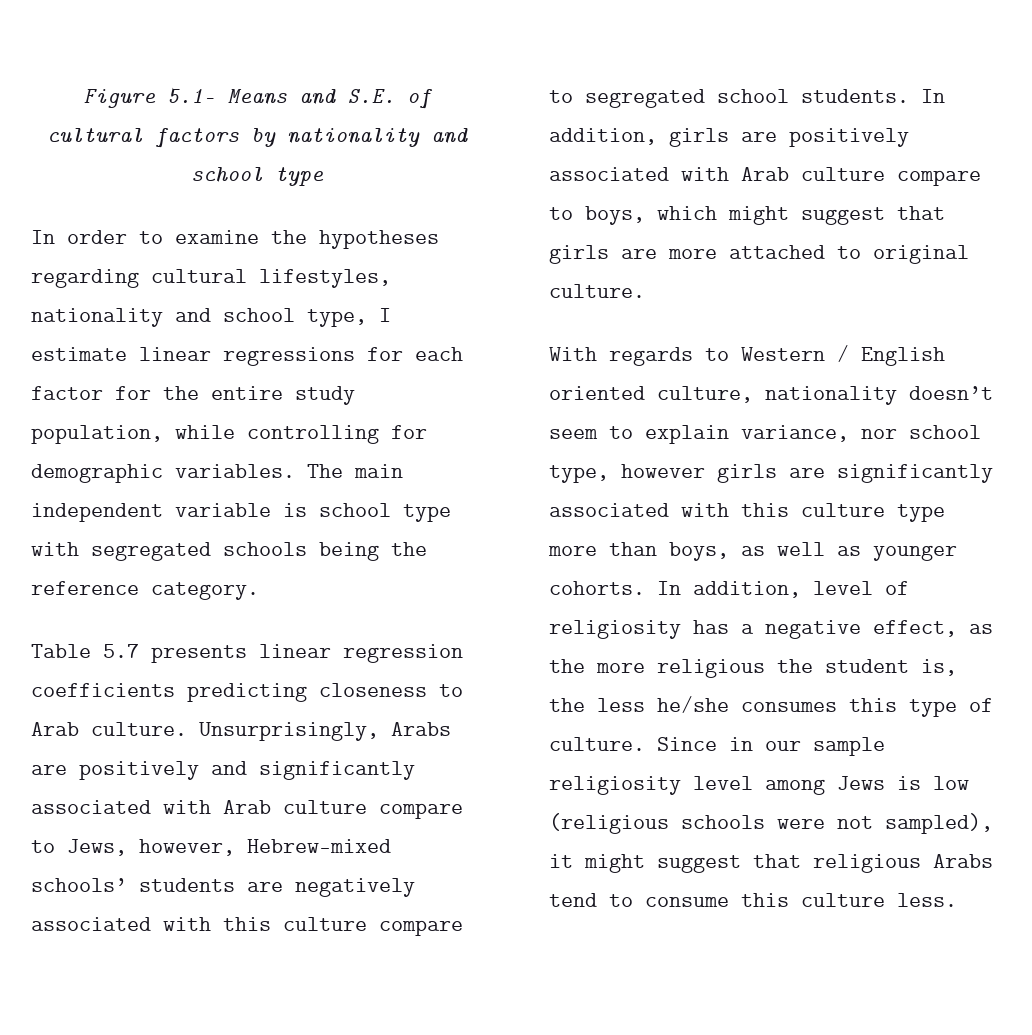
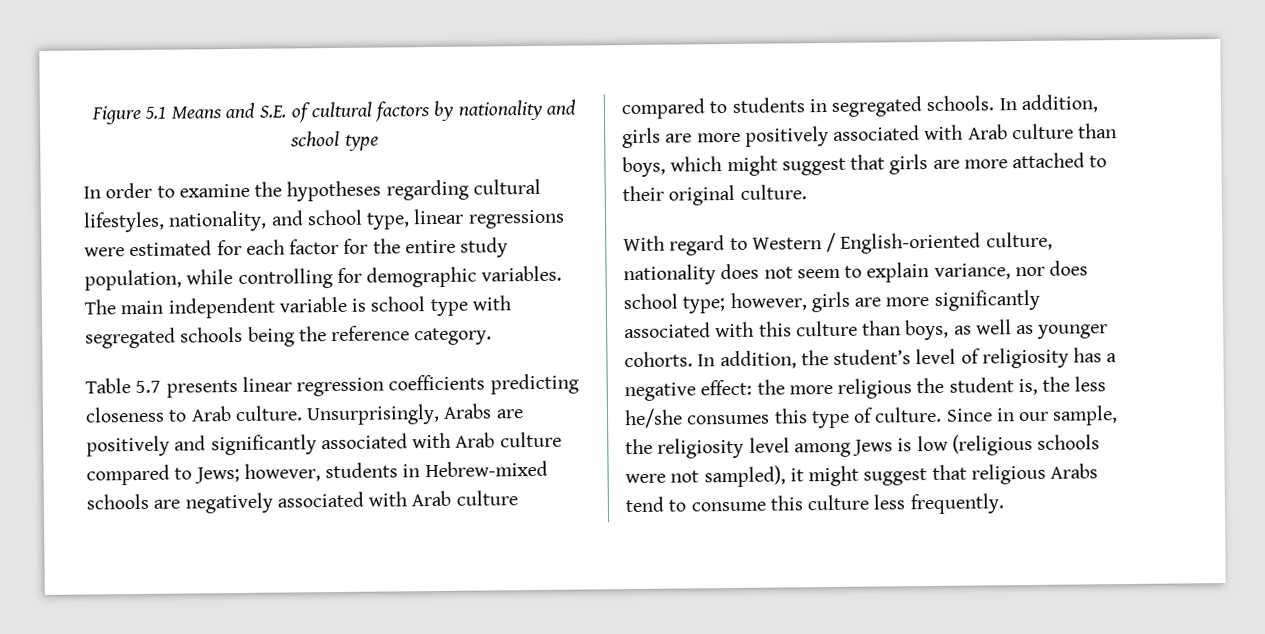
- Figure 5.1- Means and S.E. of cultural factors by nationality and school type
+ Figure 5.1 Means and S.E. of cultural factors by nationality and school type
- In order to examine the hypotheses regarding cultural lifestyles, nationality and school type, I estimate linear regressions for each factor for the entire study population, while controlling for demographic variables.
+ In order to examine the hypotheses regarding cultural lifestyles, nationality, and school type, linear regressions were estimated for each factor for the entire study population, while controlling for demographic variables.
- Unsurprisingly, Arabs are positively and significantly associated with Arab culture compare to Jews, however, Hebrew-mixed schools’ students are negatively associated with this culture compare to segregated school students.
+ Unsurprisingly, Arabs are positively and significantly associated with Arab culture compared to Jews; however, students in Hebrew-mixed schools are negatively associated with Arab culture compared to students in segregated schools.
- In addition, girls are positively associated with Arab culture compare to boys, which might suggest that girls are more attached to original culture.
+ In addition, girls are more positively associated with Arab culture than boys, which might suggest that girls are more attached to their original culture.
- With regards to Western / English oriented culture, nationality doesn’t seem to explain variance, nor school type, however girls are significantly associated with this culture type more than boys, as well as younger cohorts.
+ With regard to Western / English-oriented culture, nationality does not seem to explain variance, nor does school type; however, girls are more significantly associated with this culture than boys, as well as younger cohorts.
- In addition, level of religiosity has a negative effect, as the more religious the student is, the less he/she consumes this type of culture.
+ In addition, the student’s level of religiosity has a negative effect: the more religious the student is, the less he/she consumes this type of culture.
- Since in our sample religiosity level among Jews is low (religious schools were not sampled), it might suggest that religious Arabs tend to consume this culture less.
+ Since in our sample, the religiosity level among Jews is low (religious schools were not sampled), it might suggest that religious Arabs tend to consume this culture less frequently.

